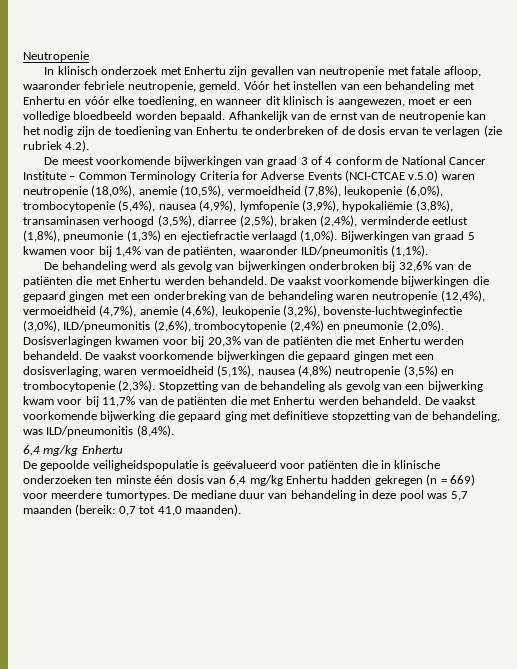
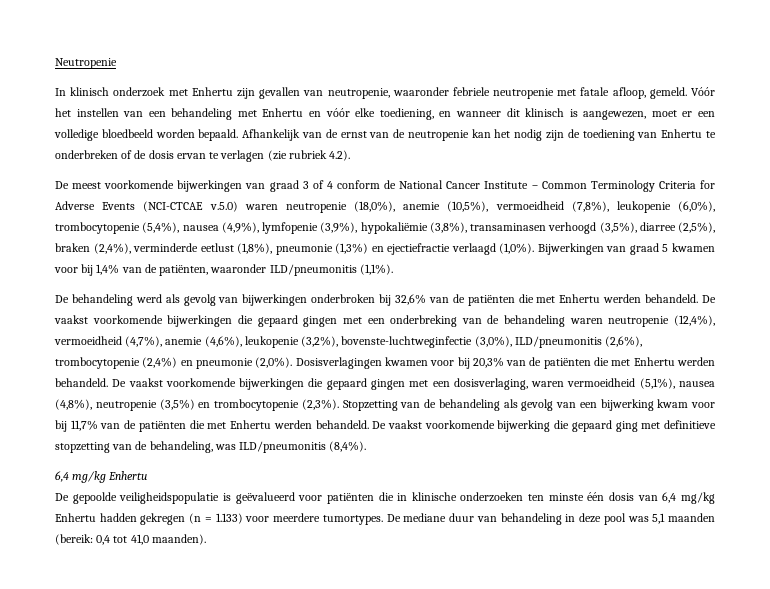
- In klinisch onderzoek met Enhertu zijn gevallen van neutropenie met fatale afloop, waaronder febriele neutropenie, gemeld.
+ In klinisch onderzoek met Enhertu zijn gevallen van neutropenie, waaronder febriele neutropenie met fatale afloop, gemeld.
- De vaakst voorkomende bijwerkingen die gepaard gingen met een dosisverlaging, waren vermoeidheid (5,1%), nausea (4,8%) neutropenie (3,5%) en trombocytopenie (2,3%).
+ De vaakst voorkomende bijwerkingen die gepaard gingen met een dosisverlaging, waren vermoeidheid (5,1%), nausea (4,8%), neutropenie (3,5%) en trombocytopenie (2,3%).
- De gepoolde veiligheidspopulatie is geëvalueerd voor patiënten die in klinische onderzoeken ten minste één dosis van 6,4 mg/kg Enhertu hadden gekregen (n = 669) voor meerdere tumortypes.
+ De gepoolde veiligheidspopulatie is geëvalueerd voor patiënten die in klinische onderzoeken ten minste één dosis van 6,4 mg/kg Enhertu hadden gekregen (n = 1.133) voor meerdere tumortypes.
- De mediane duur van behandeling in deze pool was 5,7 maanden (bereik: 0,7 tot 41,0 maanden).
+ De mediane duur van behandeling in deze pool was 5,1 maanden (bereik: 0,4 tot 41,0 maanden).

